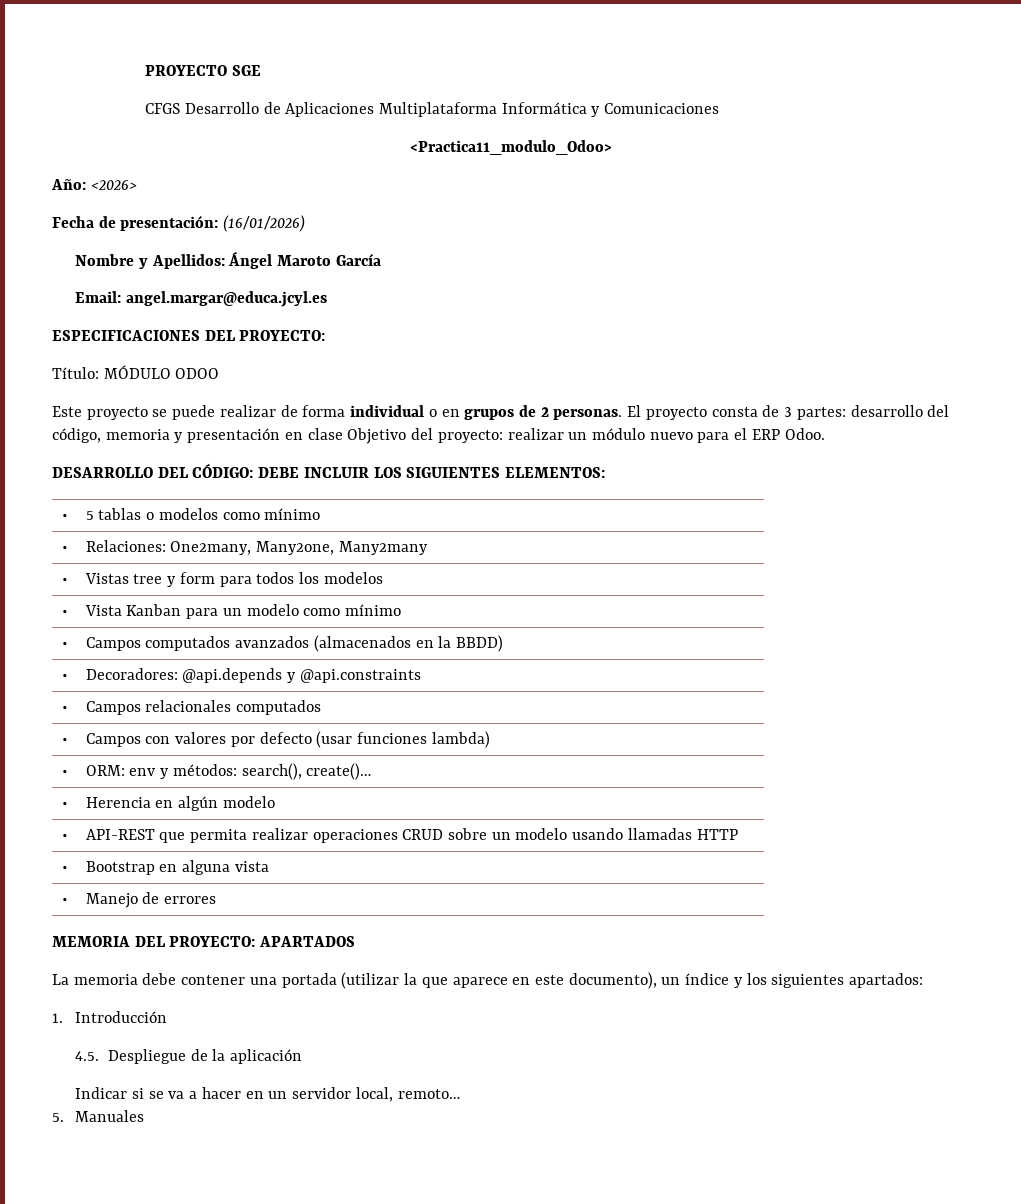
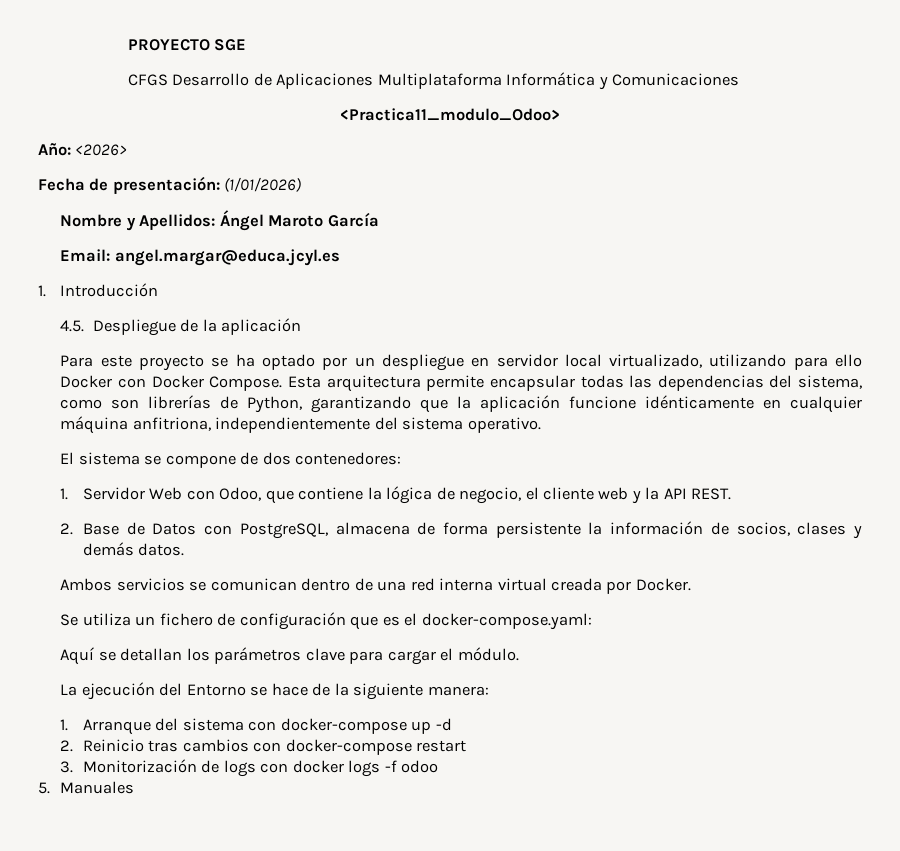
- Fecha de presentación: (16/01/2026)
+ Fecha de presentación: (1/01/2026)
- ESPECIFICACIONES DEL PROYECTO:
- Título: MÓDULO ODOO
- Este proyecto se puede realizar de forma individual o en grupos de 2 personas. El proyecto consta de 3 partes: desarrollo del código, memoria y presentación en clase Objetivo del proyecto: realizar un módulo nuevo para el ERP Odoo.
- DESARROLLO DEL CÓDIGO: DEBE INCLUIR LOS SIGUIENTES ELEMENTOS:
- • | 5 tablas o modelos como mínimo
- • | Relaciones: One2many, Many2one, Many2many
- • | Vistas tree y form para todos los modelos
- • | Vista Kanban para un modelo como mínimo
- • | Campos computados avanzados (almacenados en la BBDD)
- • | Decoradores: @api.depends y @api.constraints
- • | Campos relacionales computados
- • | Campos con valores por defecto (usar funciones lambda)
- • | ORM: env y métodos: search(), create()…
- • | Herencia en algún modelo
- • | API-REST que permita realizar operaciones CRUD sobre un modelo usando llamadas HTTP
- • | Bootstrap en alguna vista
- • | Manejo de errores
- MEMORIA DEL PROYECTO: APARTADOS
- La memoria debe contener una portada (utilizar la que aparece en este documento), un índice y los siguientes apartados:
- Indicar si se va a hacer en un servidor local, remoto…
+ Para este proyecto se ha optado por un despliegue en servidor local virtualizado, utilizando para ello Docker con Docker Compose. Esta arquitectura permite encapsular todas las dependencias del sistema, como son librerías de Python, garantizando que la aplicación funcione idénticamente en cualquier máquina anfitriona, independientemente del sistema operativo.
+ El sistema se compone de dos contenedores:
+ 1. Servidor Web con Odoo, que contiene la lógica de negocio, el cliente web y la API REST.
+ 2. Base de Datos con PostgreSQL, almacena de forma persistente la información de socios, clases y demás datos.
+ Ambos servicios se comunican dentro de una red interna virtual creada por Docker.
+ Se utiliza un fichero de configuración que es el docker-compose.yaml:
+ Aquí se detallan los parámetros clave para cargar el módulo.
+ La ejecución del Entorno se hace de la siguiente manera:
+ 1. Arranque del sistema con docker-compose up -d
+ 2. Reinicio tras cambios con docker-compose restart
+ 3. Monitorización de logs con docker logs -f odoo

